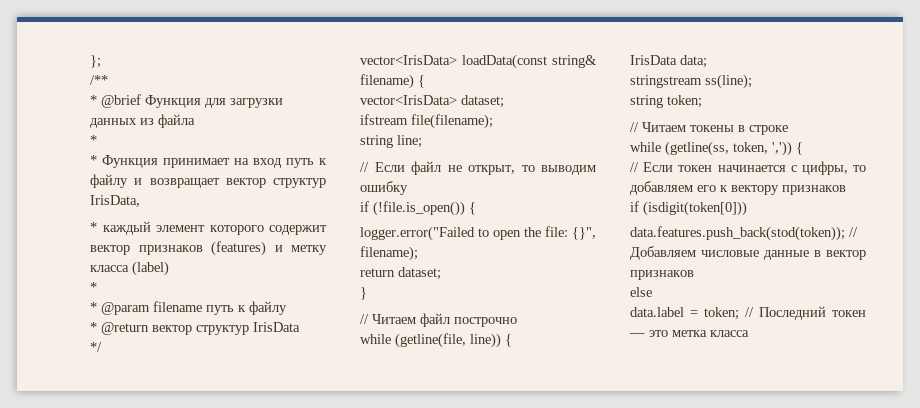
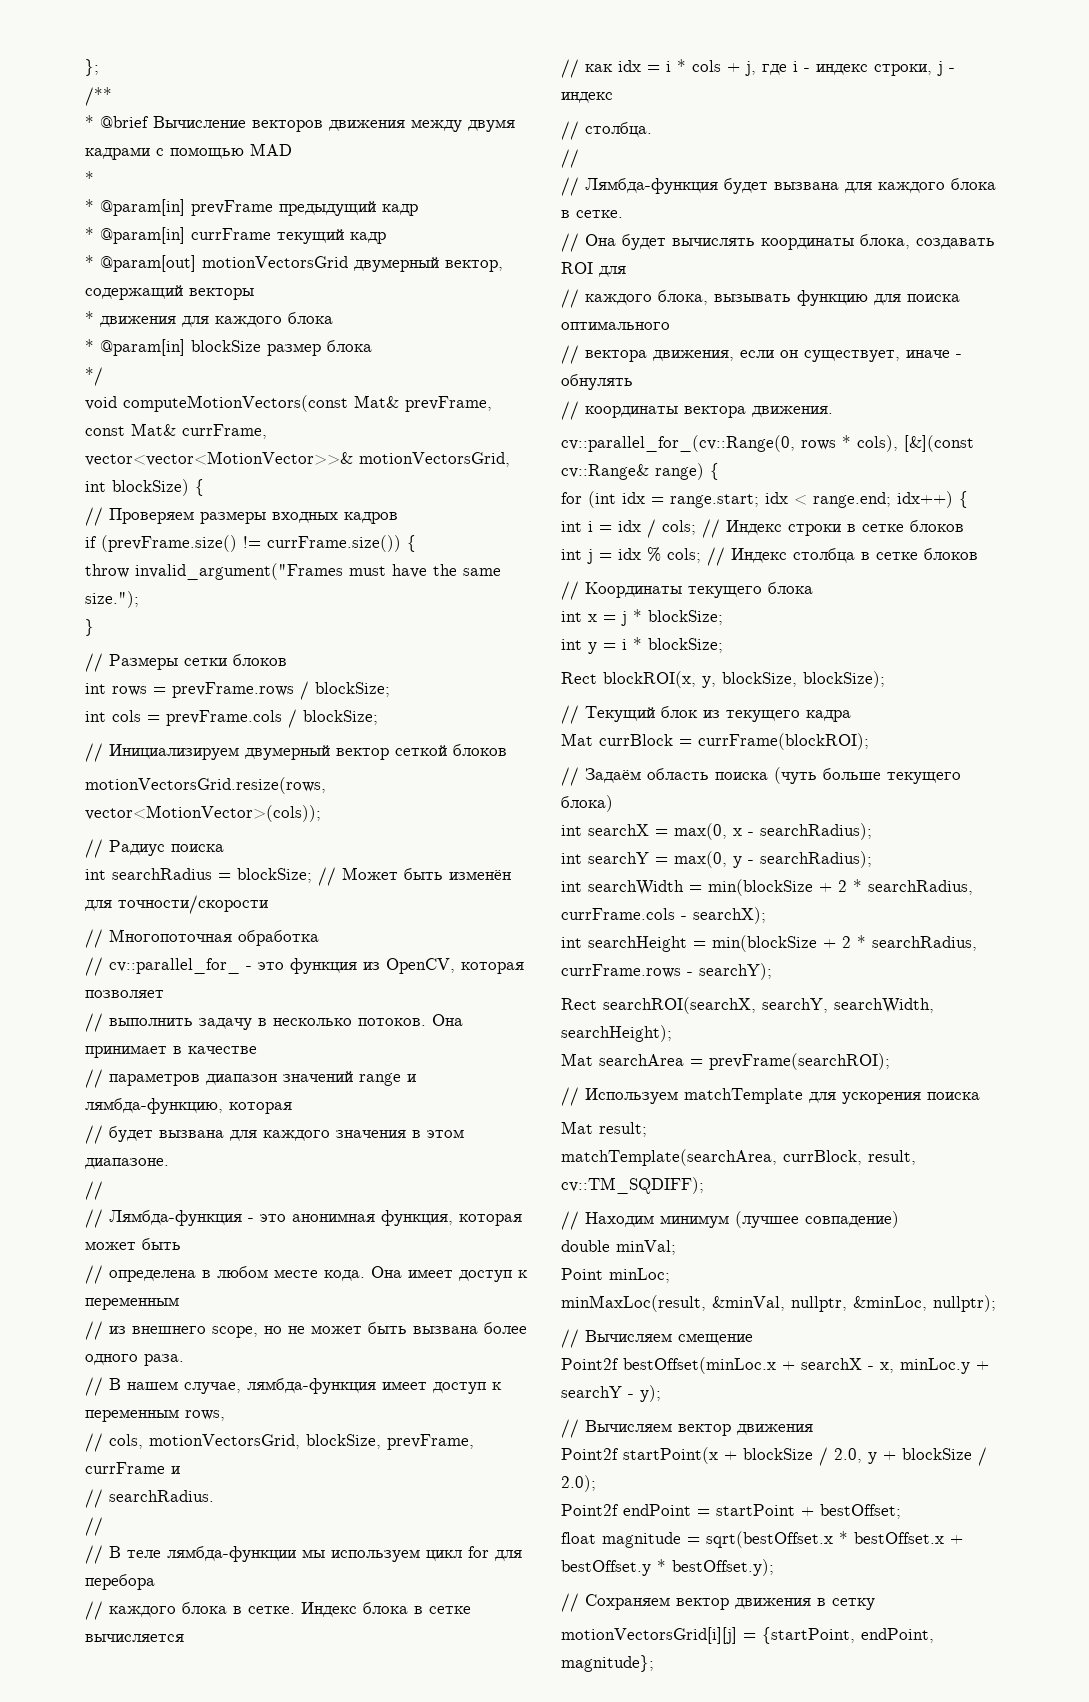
- * @brief Функция для загрузки данных из файла
+ * @brief Вычисление векторов движения между двумя кадрами с помощью MAD
  *
- * Функция принимает на вход путь к файлу и возвращает вектор структур IrisData,
- * каждый элемент которого содержит вектор признаков (features) и метку класса (label)
- *
- * @param filename путь к файлу
- * @return вектор структур IrisData
+ * @param[in] prevFrame предыдущий кадр
+ * @param[in] currFrame текущий кадр
+ * @param[out] motionVectorsGrid двумерный вектор, содержащий векторы
+ * движения для каждого блока
+ * @param[in] blockSize размер блока
  */
- vector<IrisData> loadData(const string& filename) {
- vector<IrisData> dataset;
- ifstream file(filename);
- string line;
- // Если файл не открыт, то выводим ошибку
- if (!file.is_open()) {
- logger.error("Failed to open the file: {}", filename);
- return dataset;
+ void computeMotionVectors(const Mat& prevFrame, const Mat& currFrame, vector<vector<MotionVector>>& motionVectorsGrid, int blockSize) {
+ // Проверяем размеры входных кадров
+ if (prevFrame.size() != currFrame.size()) {
+ throw invalid_argument("Frames must have the same size.");
  }
- // Читаем файл построчно
- while (getline(file, line)) {
- IrisData data;
- stringstream ss(line);
- string token;
- // Читаем токены в строке
- while (getline(ss, token, ',')) {
- // Если токен начинается с цифры, то добавляем его к вектору признаков
- if (isdigit(token[0]))
- data.features.push_back(stod(token)); // Добавляем числовые данные в вектор признаков
- else
- data.label = token; // Последний токен — это метка класса
+ // Размеры сетки блоков
+ int rows = prevFrame.rows / blockSize;
+ int cols = prevFrame.cols / blockSize;
+ // Инициализируем двумерный вектор сеткой блоков
+ motionVectorsGrid.resize(rows, vector<MotionVector>(cols));
+ // Радиус поиска
+ int searchRadius = blockSize; // Может быть изменён для точности/скорости
+ // Многопоточная обработка
+ // cv::parallel_for_ - это функция из OpenCV, которая позволяет
+ // выполнить задачу в несколько потоков. Она принимает в качестве
+ // параметров диапазон значений range и лямбда-функцию, которая
+ // будет вызвана для каждого значения в этом диапазоне.
+ //
+ // Лямбда-функция - это анонимная функция, которая может быть
+ // определена в любом месте кода. Она имеет доступ к переменным
+ // из внешнего scope, но не может быть вызвана более одного раза.
+ // В нашем случае, лямбда-функция имеет доступ к переменным rows,
+ // cols, motionVectorsGrid, blockSize, prevFrame, currFrame и
+ // searchRadius.
+ //
+ // В теле лямбда-функции мы используем цикл for для перебора
+ // каждого блока в сетке. Индекс блока в сетке вычисляется
+ // как idx = i * cols + j, где i - индекс строки, j - индекс
+ // столбца.
+ //
+ // Лямбда-функция будет вызвана для каждого блока в сетке.
+ // Она будет вычислять координаты блока, создавать ROI для
+ // каждого блока, вызывать функцию для поиска оптимального
+ // вектора движения, если он существует, иначе - обнулять
+ // координаты вектора движения.
+ cv::parallel_for_(cv::Range(0, rows * cols), [&](const cv::Range& range) {
+ for (int idx = range.start; idx < range.end; idx++) {
+ int i = idx / cols; // Индекс строки в сетке блоков
+ int j = idx % cols; // Индекс столбца в сетке блоков
+ // Координаты текущего блока
+ int x = j * blockSize;
+ int y = i * blockSize;
+ Rect blockROI(x, y, blockSize, blockSize);
+ // Текущий блок из текущего кадра
+ Mat currBlock = currFrame(blockROI);
+ // Задаём область поиска (чуть больше текущего блока)
+ int searchX = max(0, x - searchRadius);
+ int searchY = max(0, y - searchRadius);
+ int searchWidth = min(blockSize + 2 * searchRadius, currFrame.cols - searchX);
+ int searchHeight = min(blockSize + 2 * searchRadius, currFrame.rows - searchY);
+ Rect searchROI(searchX, searchY, searchWidth, searchHeight);
+ Mat searchArea = prevFrame(searchROI);
+ // Используем matchTemplate для ускорения поиска
+ Mat result;
+ matchTemplate(searchArea, currBlock, result, cv::TM_SQDIFF);
+ // Находим минимум (лучшее совпадение)
+ double minVal;
+ Point minLoc;
+ minMaxLoc(result, &minVal, nullptr, &minLoc, nullptr);
+ // Вычисляем смещение
+ Point2f bestOffset(minLoc.x + searchX - x, minLoc.y + searchY - y);
+ // Вычисляем вектор движения
+ Point2f startPoint(x + blockSize / 2.0, y + blockSize / 2.0);
+ Point2f endPoint = startPoint + bestOffset;
+ float magnitude = sqrt(bestOffset.x * bestOffset.x + bestOffset.y * bestOffset.y);
+ // Сохраняем вектор движения в сетку
+ motionVectorsGrid[i][j] = {startPoint, endPoint, magnitude};

